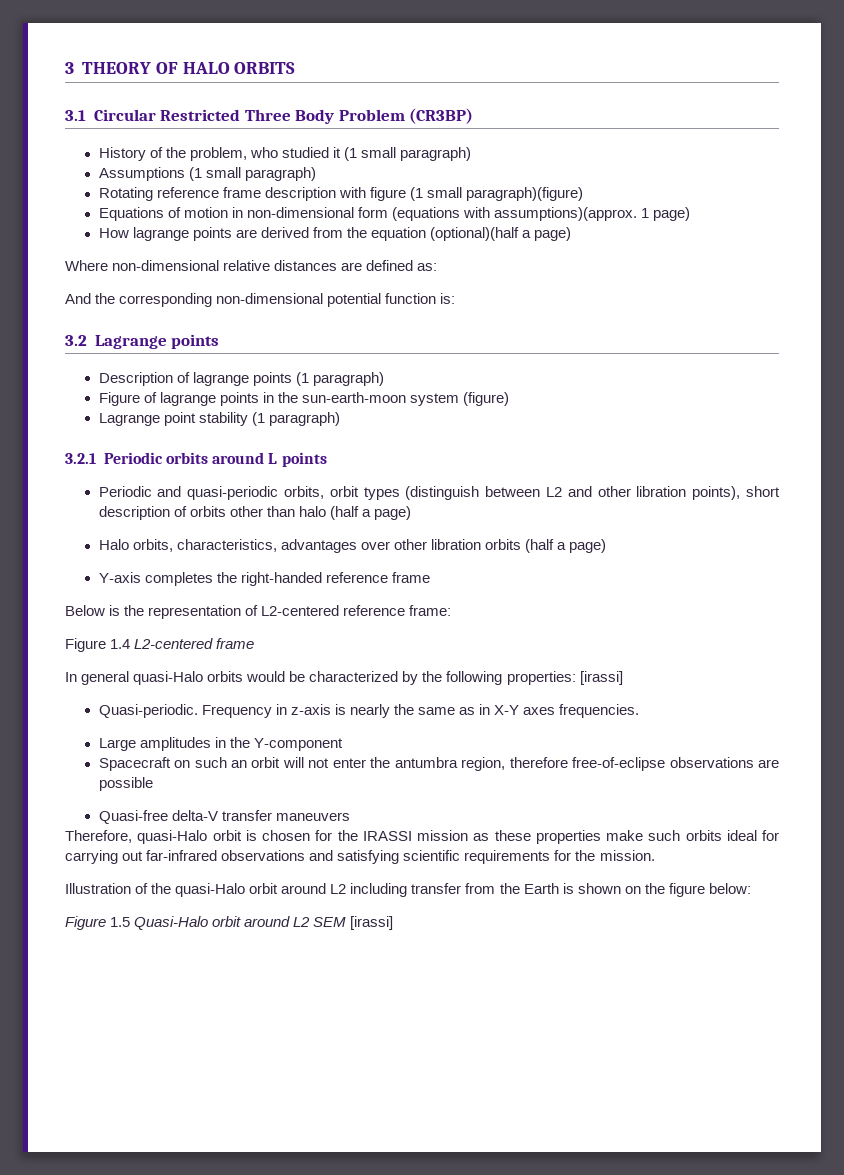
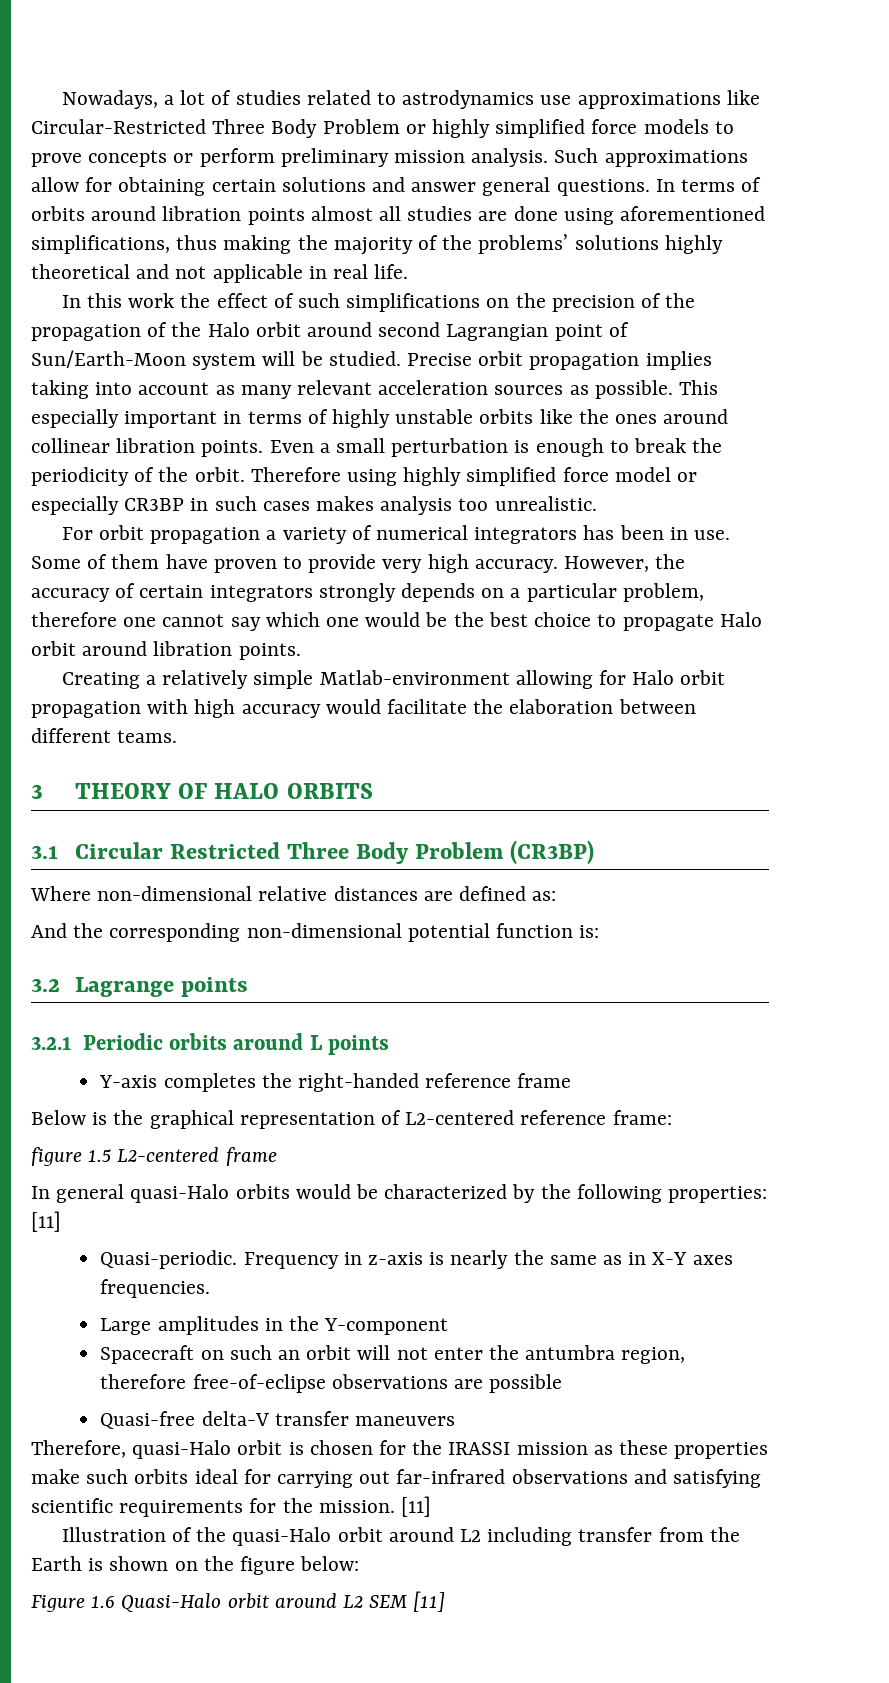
+ Nowadays, a lot of studies related to astrodynamics use approximations like Circular-Restricted Three Body Problem or highly simplified force models to prove concepts or perform preliminary mission analysis. Such approximations allow for obtaining certain solutions and answer general questions. In terms of orbits around libration points almost all studies are done using aforementioned simplifications, thus making the majority of the problems’ solutions highly theoretical and not applicable in real life.
+ In this work the effect of such simplifications on the precision of the propagation of the Halo orbit around second Lagrangian point of Sun/Earth-Moon system will be studied. Precise orbit propagation implies taking into account as many relevant acceleration sources as possible. This especially important in terms of highly unstable orbits like the ones around collinear libration points. Even a small perturbation is enough to break the periodicity of the orbit. Therefore using highly simplified force model or especially CR3BP in such cases makes analysis too unrealistic.
+ For orbit propagation a variety of numerical integrators has been in use. Some of them have proven to provide very high accuracy. However, the accuracy of certain integrators strongly depends on a particular problem, therefore one cannot say which one would be the best choice to propagate Halo orbit around libration points.
+ Creating a relatively simple Matlab-environment allowing for Halo orbit propagation with high accuracy would facilitate the elaboration between different teams.
- History of the problem, who studied it (1 small paragraph)
- Assumptions (1 small paragraph)
- Rotating reference frame description with figure (1 small paragraph)(figure)
- Equations of motion in non-dimensional form (equations with assumptions)(approx. 1 page)
- How lagrange points are derived from the equation (optional)(half a page)
- Description of lagrange points (1 paragraph)
- Figure of lagrange points in the sun-earth-moon system (figure)
- Lagrange point stability (1 paragraph)
- Periodic and quasi-periodic orbits, orbit types (distinguish between L2 and other libration points), short description of orbits other than halo (half a page)
- Halo orbits, characteristics, advantages over other libration orbits (half a page)
- Below is the representation of L2-centered reference frame:
+ Below is the graphical representation of L2-centered reference frame:
- Figure 1.4 L2-centered frame
+ figure 1.5 L2-centered frame
- In general quasi-Halo orbits would be characterized by the following properties: [irassi]
+ In general quasi-Halo orbits would be characterized by the following properties: [11]
- Therefore, quasi-Halo orbit is chosen for the IRASSI mission as these properties make such orbits ideal for carrying out far-infrared observations and satisfying scientific requirements for the mission.
+ Therefore, quasi-Halo orbit is chosen for the IRASSI mission as these properties make such orbits ideal for carrying out far-infrared observations and satisfying scientific requirements for the mission. [11]
- Figure 1.5 Quasi-Halo orbit around L2 SEM [irassi]
+ Figure 1.6 Quasi-Halo orbit around L2 SEM [11]

